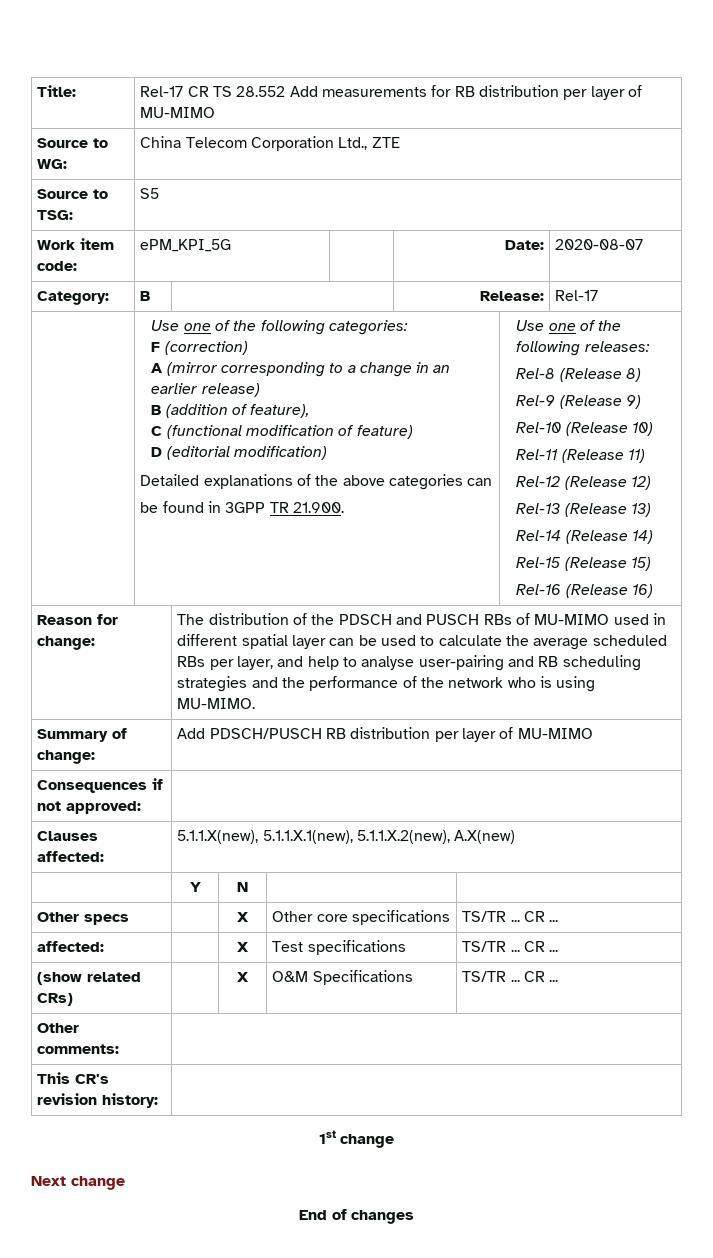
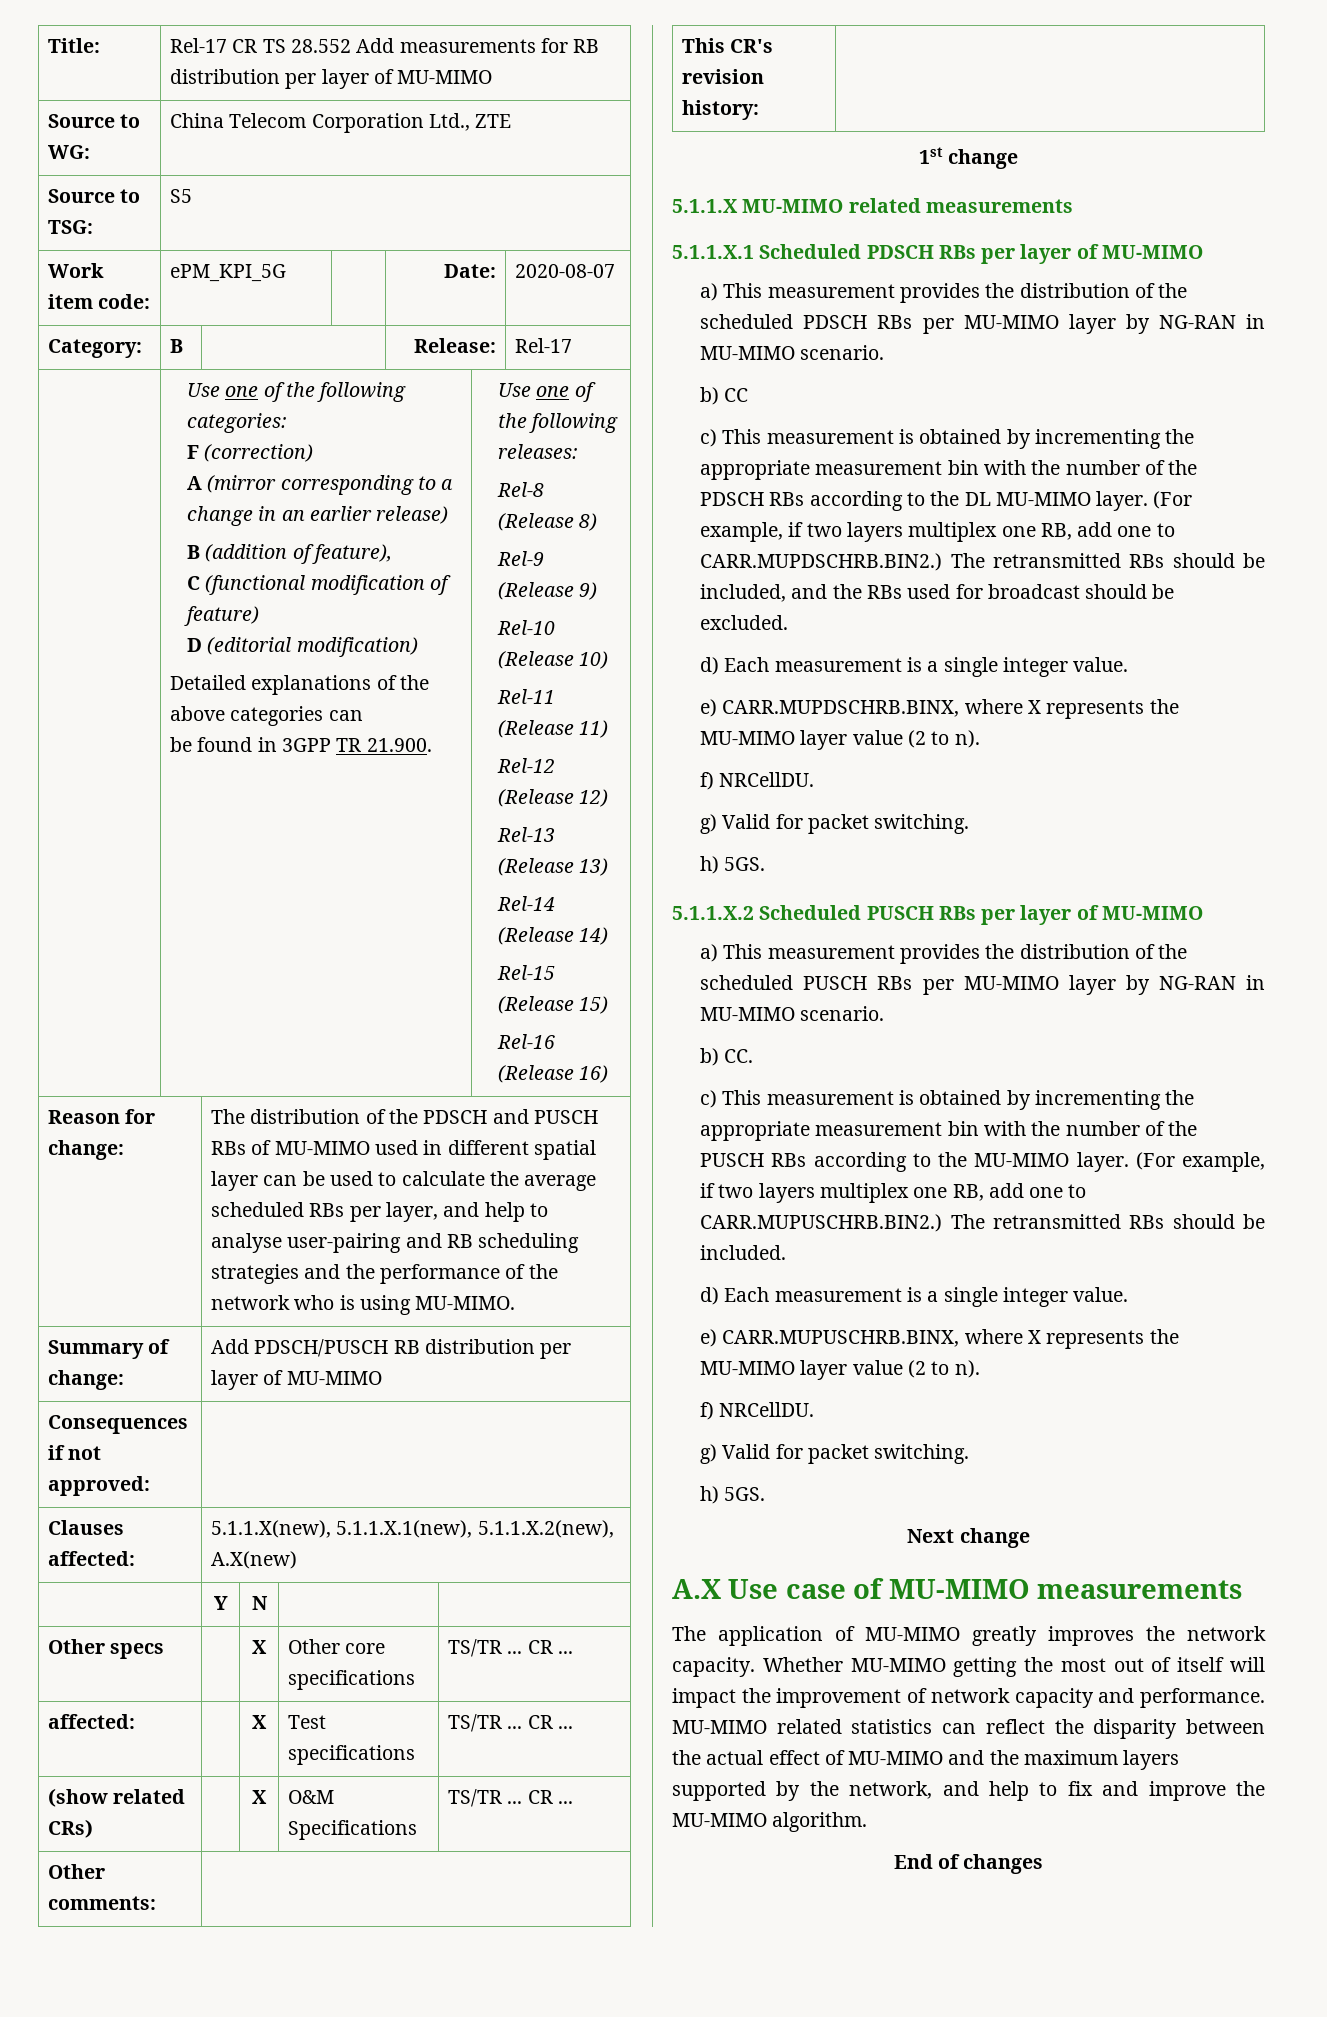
+ 5.1.1.X MU-MIMO related measurements
+ 5.1.1.X.1 Scheduled PDSCH RBs per layer of MU-MIMO
+ a) This measurement provides the distribution of the scheduled PDSCH RBs per MU-MIMO layer by NG-RAN in MU-MIMO scenario.
+ b) CC
+ c) This measurement is obtained by incrementing the appropriate measurement bin with the number of the PDSCH RBs according to the DL MU-MIMO layer. (For example, if two layers multiplex one RB, add one to CARR.MUPDSCHRB.BIN2.) The retransmitted RBs should be included, and the RBs used for broadcast should be excluded.
+ d) Each measurement is a single integer value.
+ e) CARR.MUPDSCHRB.BINX, where X represents the MU-MIMO layer value (2 to n).
+ f) NRCellDU.
+ g) Valid for packet switching.
+ h) 5GS.
+ 5.1.1.X.2 Scheduled PUSCH RBs per layer of MU-MIMO
+ a) This measurement provides the distribution of the scheduled PUSCH RBs per MU-MIMO layer by NG-RAN in MU-MIMO scenario.
+ b) CC.
+ c) This measurement is obtained by incrementing the appropriate measurement bin with the number of the PUSCH RBs according to the MU-MIMO layer. (For example, if two layers multiplex one RB, add one to CARR.MUPUSCHRB.BIN2.) The retransmitted RBs should be included.
+ d) Each measurement is a single integer value.
+ e) CARR.MUPUSCHRB.BINX, where X represents the MU-MIMO layer value (2 to n).
+ f) NRCellDU.
+ g) Valid for packet switching.
+ h) 5GS.
  Next change
+ A.X Use case of MU-MIMO measurements
+ The application of MU-MIMO greatly improves the network capacity. Whether MU-MIMO getting the most out of itself will impact the improvement of network capacity and performance. MU-MIMO related statistics can reflect the disparity between the actual effect of MU-MIMO and the maximum layers supported by the network, and help to fix and improve the MU-MIMO algorithm.

